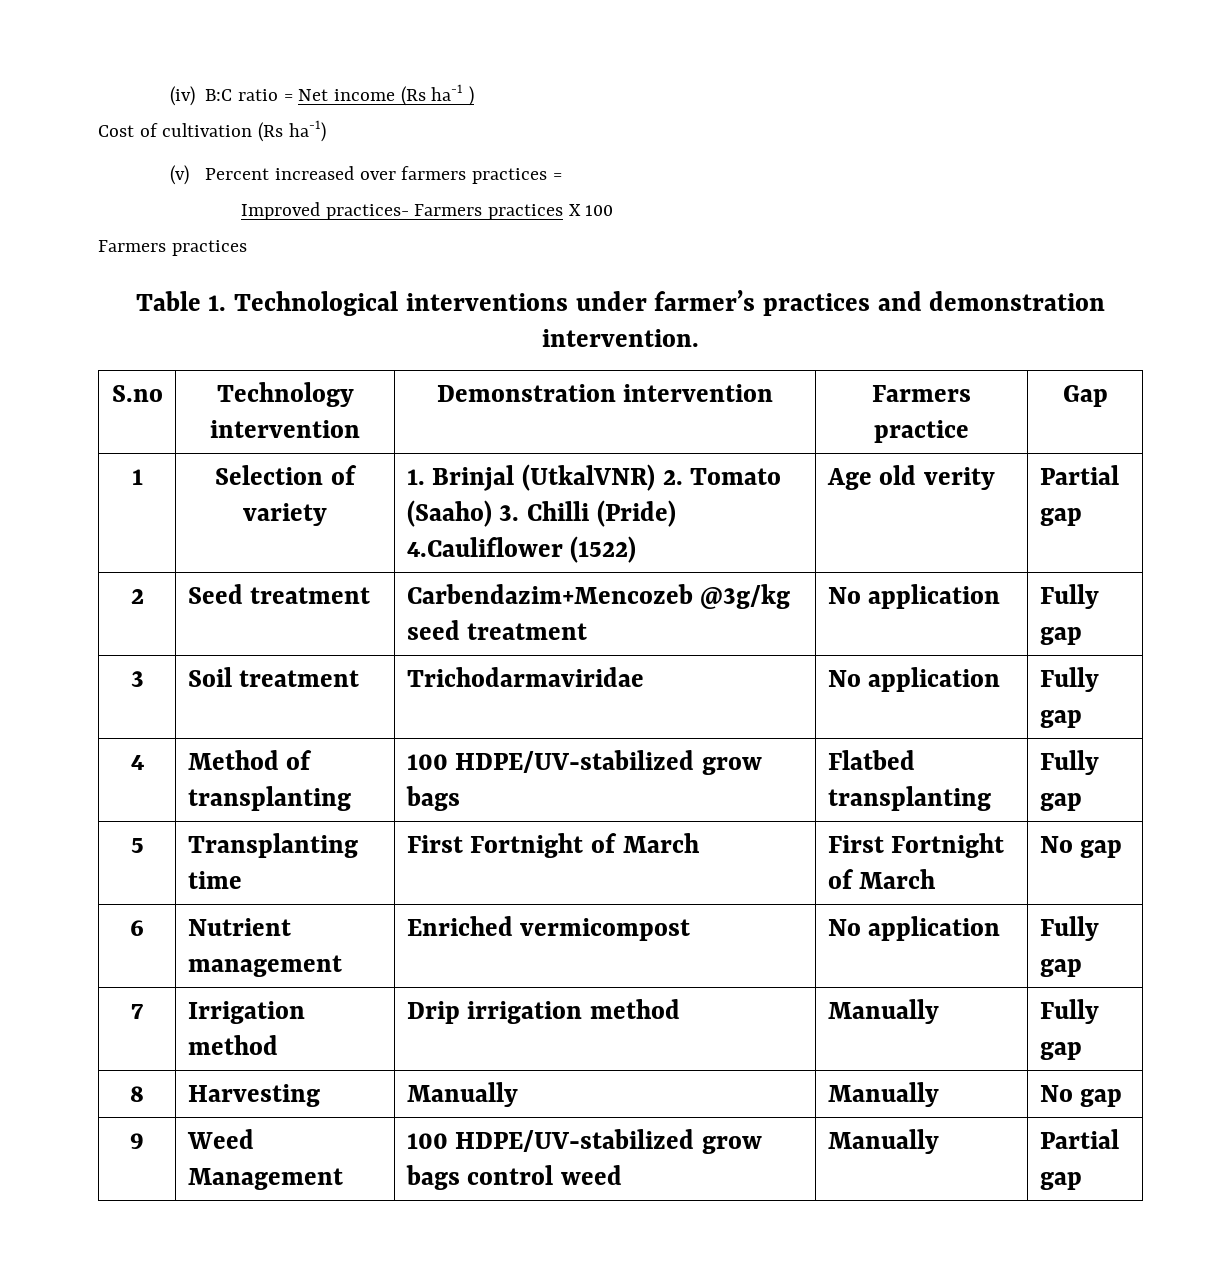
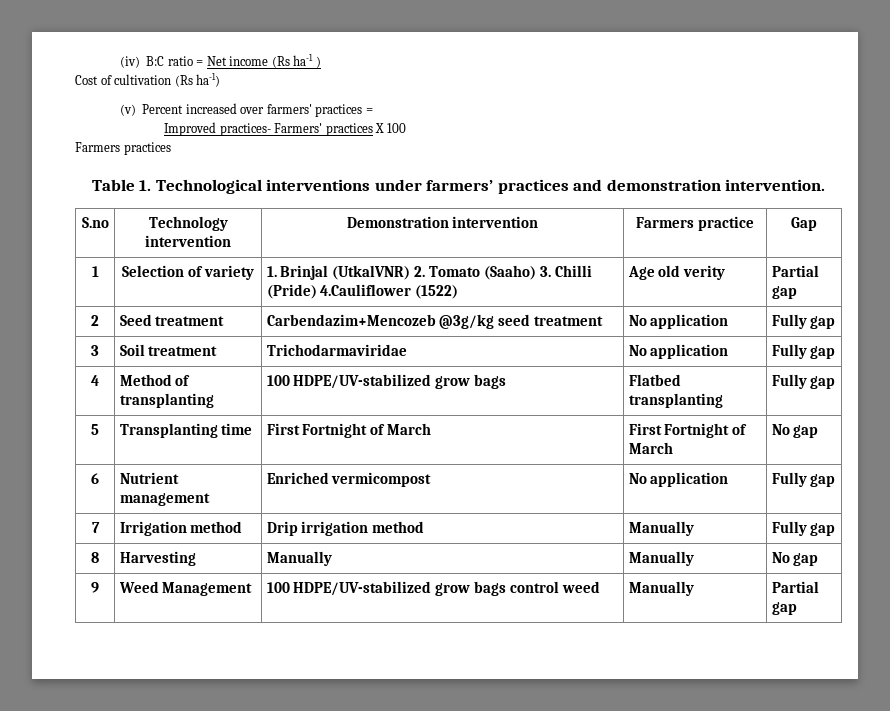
- (v) Percent increased over farmers practices =
+ (v) Percent increased over farmers' practices =
- Improved practices- Farmers practices X 100
+ Improved practices- Farmers' practices X 100
- Table 1. Technological interventions under farmer’s practices and demonstration intervention.
+ Table 1. Technological interventions under farmers’ practices and demonstration intervention.

